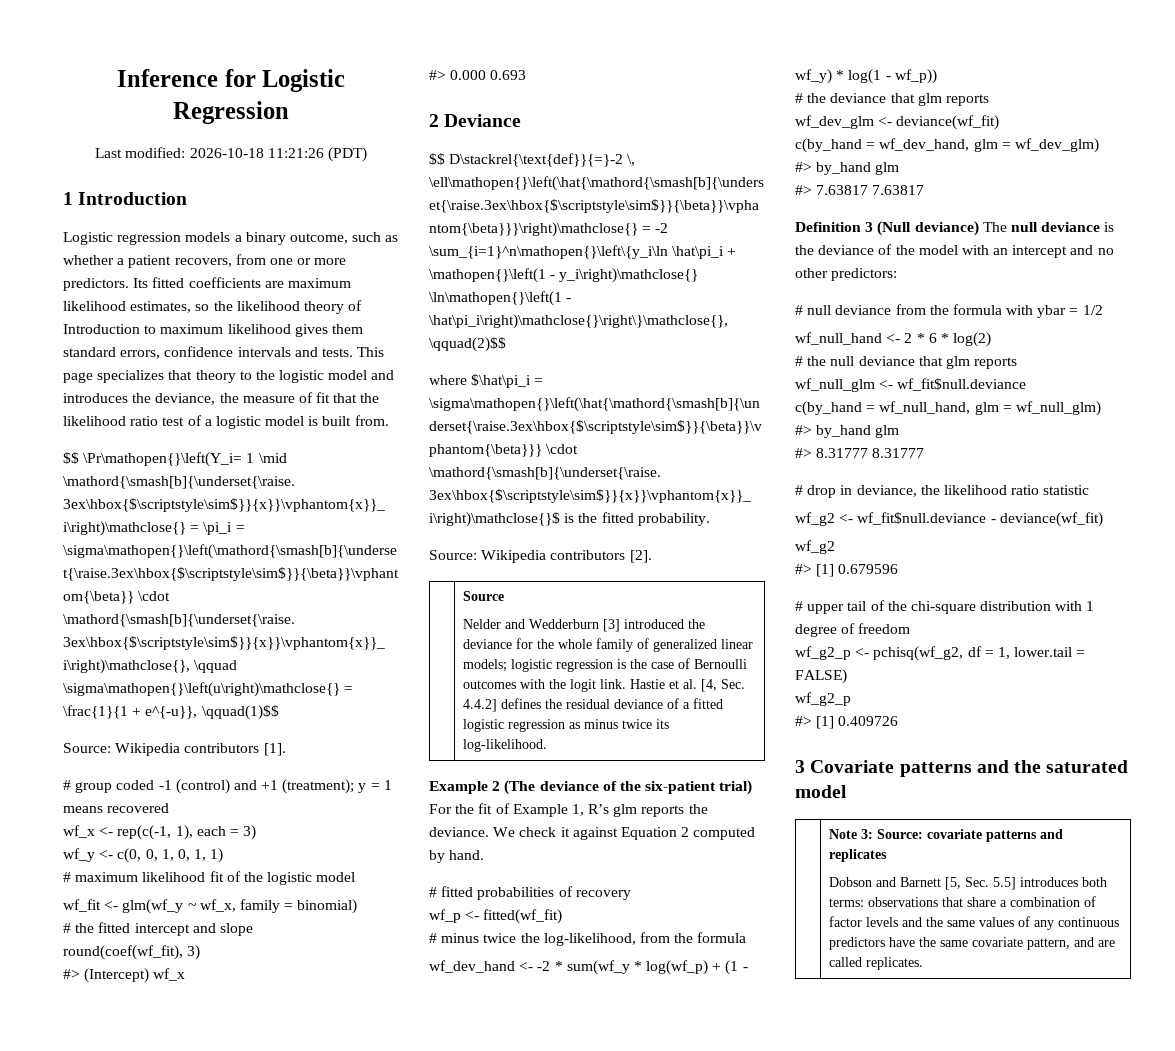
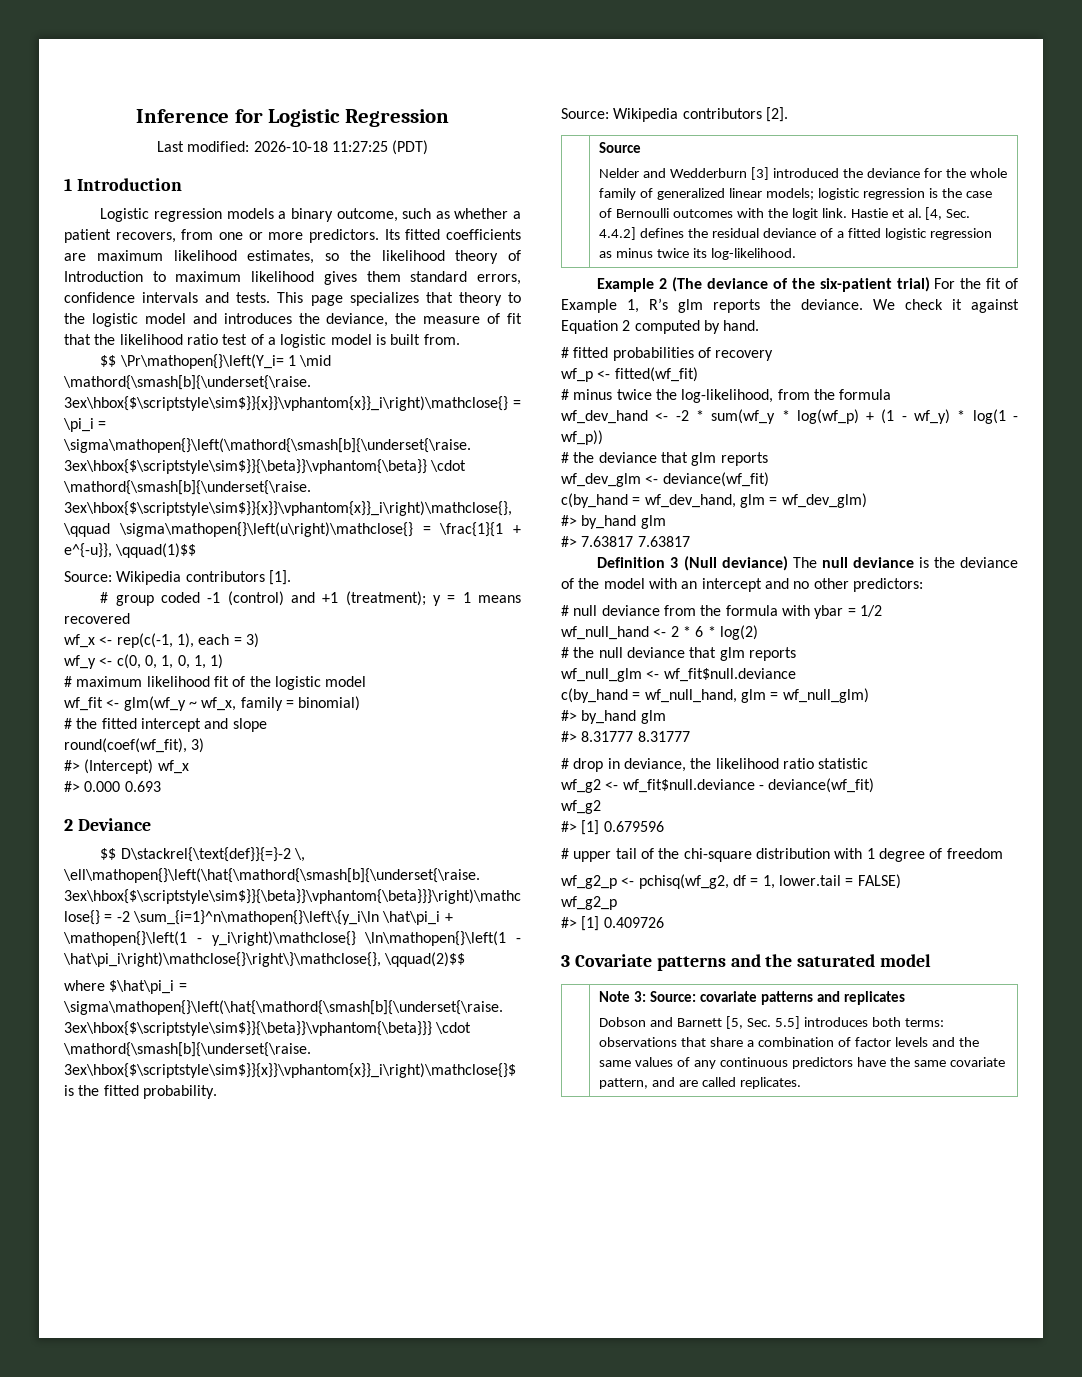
- Last modified: 2026-10-18 11:21:26 (PDT)
+ Last modified: 2026-10-18 11:27:25 (PDT)

